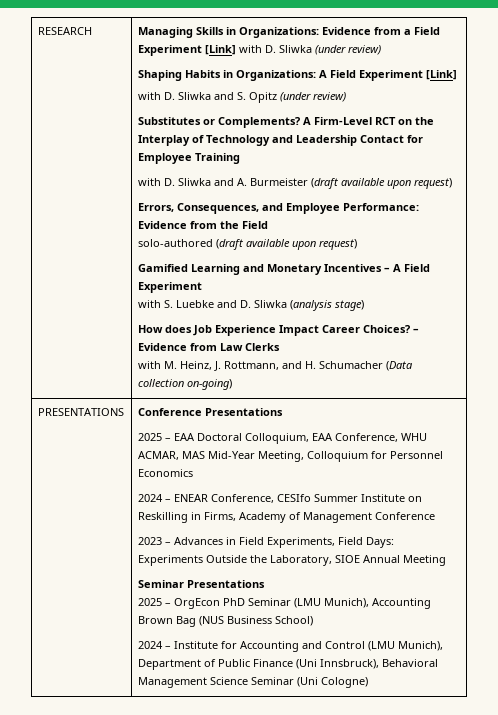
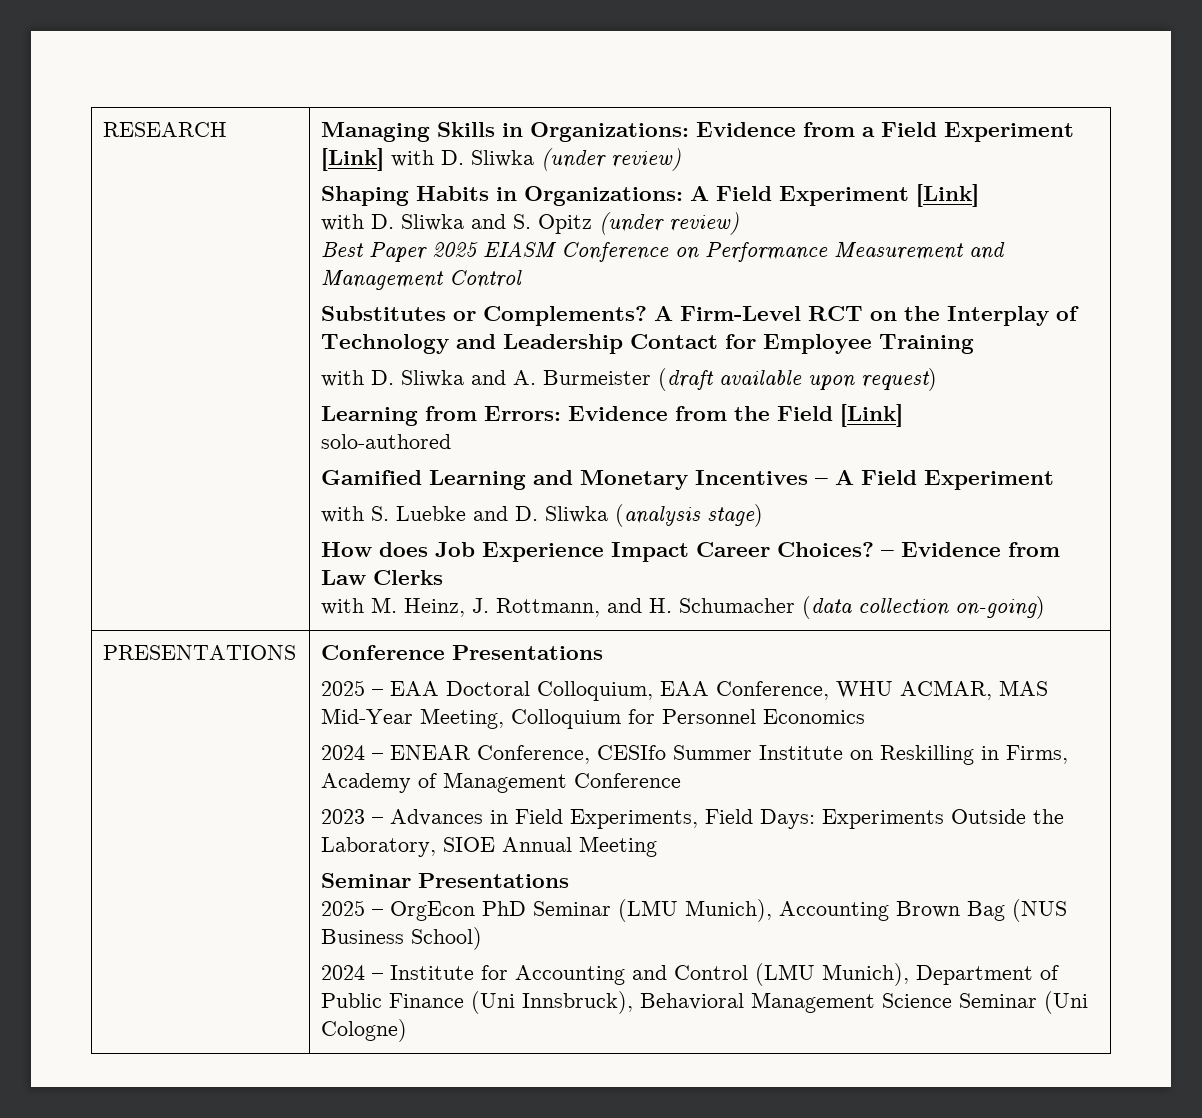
+ Best Paper 2025 EIASM Conference on Performance Measurement and Management Control
- Errors, Consequences, and Employee Performance: Evidence from the Field
+ Learning from Errors: Evidence from the Field [Link]
- solo-authored (draft available upon request)
+ solo-authored
- with M. Heinz, J. Rottmann, and H. Schumacher (Data collection on-going)
+ with M. Heinz, J. Rottmann, and H. Schumacher (data collection on-going)

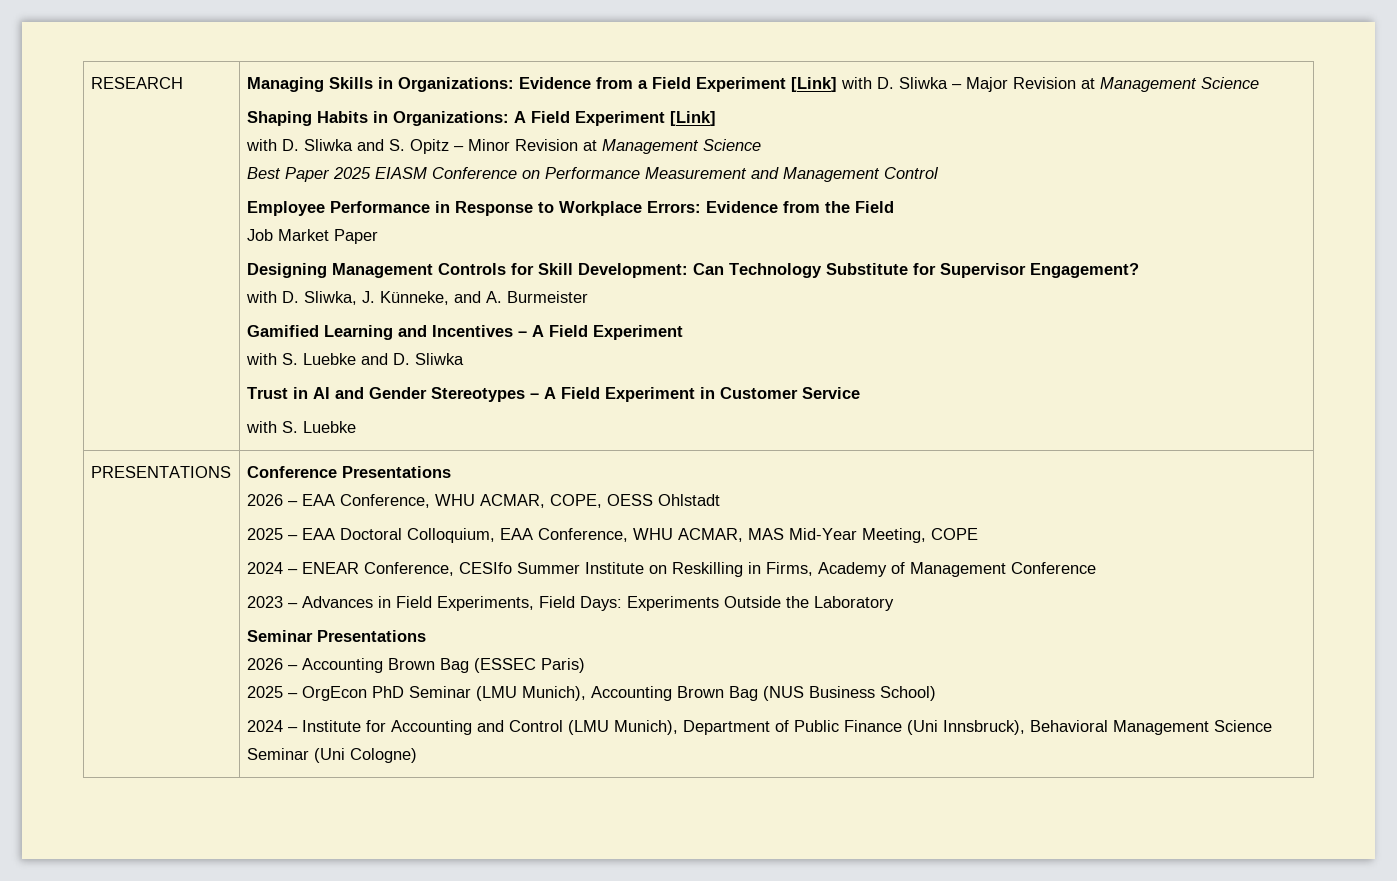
- Managing Skills in Organizations: Evidence from a Field Experiment [Link] with D. Sliwka (under review)
+ Managing Skills in Organizations: Evidence from a Field Experiment [Link] with D. Sliwka – Major Revision at Management Science
- with D. Sliwka and S. Opitz (under review)
+ with D. Sliwka and S. Opitz – Minor Revision at Management Science
- Substitutes or Complements? A Firm-Level RCT on the Interplay of Technology and Leadership Contact for Employee Training
- with D. Sliwka and A. Burmeister (draft available upon request)
- Learning from Errors: Evidence from the Field [Link]
- solo-authored
+ Employee Performance in Response to Workplace Errors: Evidence from the Field
+ Job Market Paper
+ Designing Management Controls for Skill Development: Can Technology Substitute for Supervisor Engagement?
+ with D. Sliwka, J. Künneke, and A. Burmeister
- Gamified Learning and Monetary Incentives – A Field Experiment
+ Gamified Learning and Incentives – A Field Experiment
- with S. Luebke and D. Sliwka (analysis stage)
- How does Job Experience Impact Career Choices? – Evidence from Law Clerks
- with M. Heinz, J. Rottmann, and H. Schumacher (data collection on-going)
+ with S. Luebke and D. Sliwka
+ Trust in AI and Gender Stereotypes – A Field Experiment in Customer Service
+ with S. Luebke
  PRESENTATIONS | Conference Presentations
+ 2026 – EAA Conference, WHU ACMAR, COPE, OESS Ohlstadt
- 2025 – EAA Doctoral Colloquium, EAA Conference, WHU ACMAR, MAS Mid-Year Meeting, Colloquium for Personnel Economics
+ 2025 – EAA Doctoral Colloquium, EAA Conference, WHU ACMAR, MAS Mid-Year Meeting, COPE
- 2023 – Advances in Field Experiments, Field Days: Experiments Outside the Laboratory, SIOE Annual Meeting
+ 2023 – Advances in Field Experiments, Field Days: Experiments Outside the Laboratory
  Seminar Presentations
+ 2026 – Accounting Brown Bag (ESSEC Paris)

